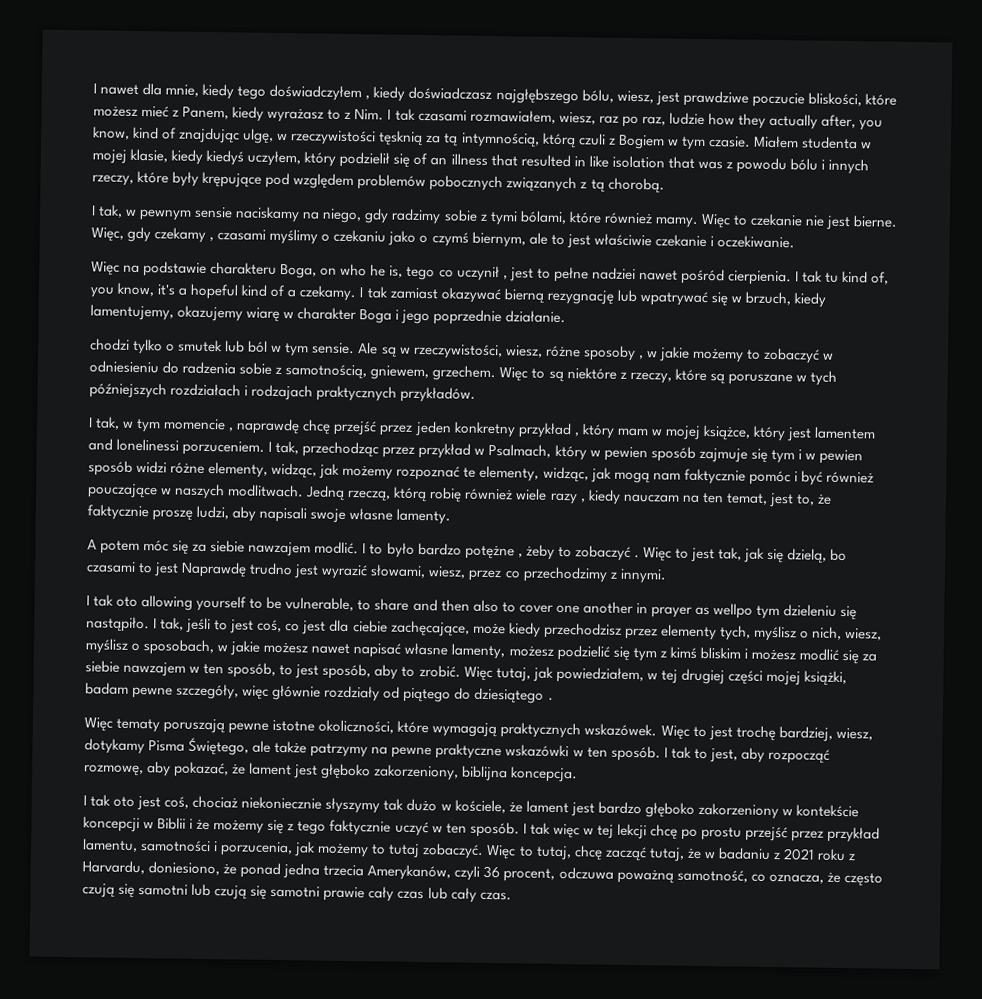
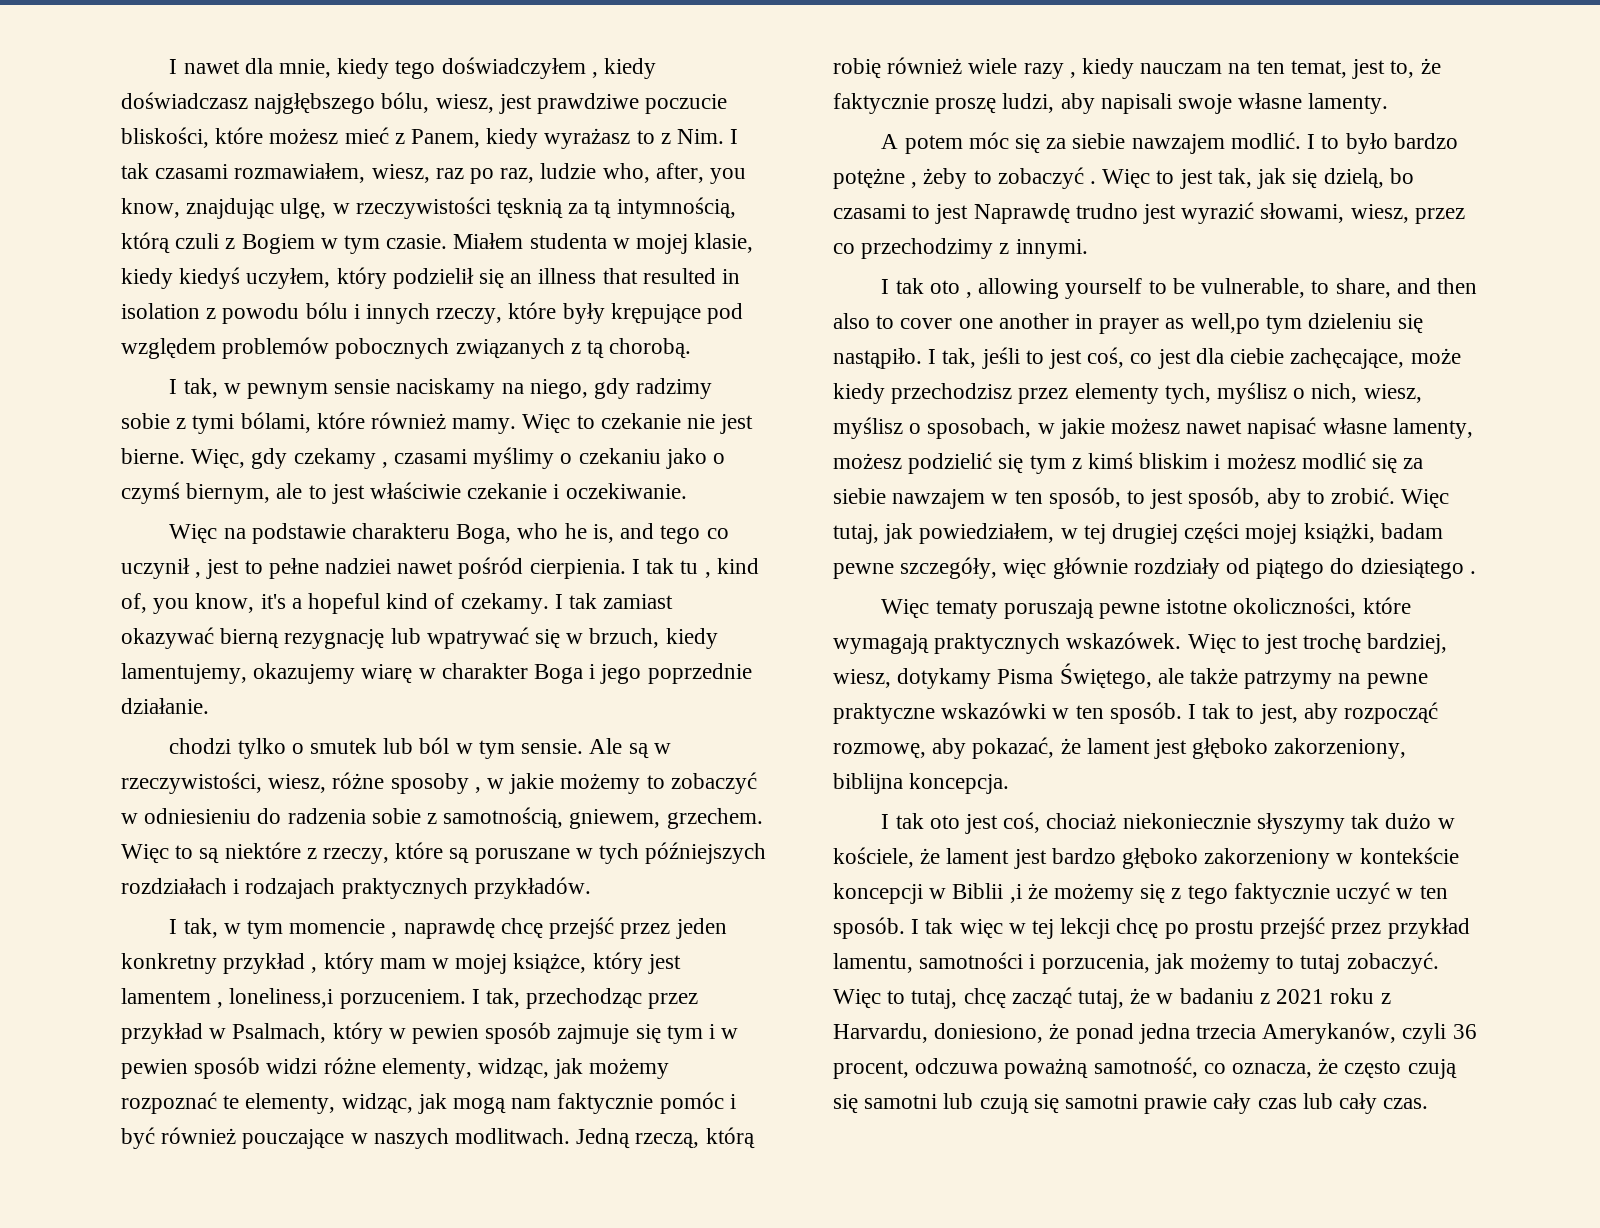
- I nawet dla mnie, kiedy tego doświadczyłem , kiedy doświadczasz najgłębszego bólu, wiesz, jest prawdziwe poczucie bliskości, które możesz mieć z Panem, kiedy wyrażasz to z Nim. I tak czasami rozmawiałem, wiesz, raz po raz, ludzie how they actually after, you know, kind of znajdując ulgę, w rzeczywistości tęsknią za tą intymnością, którą czuli z Bogiem w tym czasie.
+ I nawet dla mnie, kiedy tego doświadczyłem , kiedy doświadczasz najgłębszego bólu, wiesz, jest prawdziwe poczucie bliskości, które możesz mieć z Panem, kiedy wyrażasz to z Nim. I tak czasami rozmawiałem, wiesz, raz po raz, ludzie who, after, you know, znajdując ulgę, w rzeczywistości tęsknią za tą intymnością, którą czuli z Bogiem w tym czasie.
- Miałem studenta w mojej klasie, kiedy kiedyś uczyłem, który podzielił się of an illness that resulted in like isolation that was z powodu bólu i innych rzeczy, które były krępujące pod względem problemów pobocznych związanych z tą chorobą.
+ Miałem studenta w mojej klasie, kiedy kiedyś uczyłem, który podzielił się an illness that resulted in isolation z powodu bólu i innych rzeczy, które były krępujące pod względem problemów pobocznych związanych z tą chorobą.
- Więc na podstawie charakteru Boga, on who he is, tego co uczynił , jest to pełne nadziei nawet pośród cierpienia.
+ Więc na podstawie charakteru Boga, who he is, and tego co uczynił , jest to pełne nadziei nawet pośród cierpienia.
- I tak tu kind of, you know, it's a hopeful kind of a czekamy.
+ I tak tu , kind of, you know, it's a hopeful kind of czekamy.
- I tak, w tym momencie , naprawdę chcę przejść przez jeden konkretny przykład , który mam w mojej książce, który jest lamentem and lonelinessi porzuceniem.
+ I tak, w tym momencie , naprawdę chcę przejść przez jeden konkretny przykład , który mam w mojej książce, który jest lamentem , loneliness,i porzuceniem.
- I tak oto allowing yourself to be vulnerable, to share and then also to cover one another in prayer as wellpo tym dzieleniu się nastąpiło.
+ I tak oto , allowing yourself to be vulnerable, to share, and then also to cover one another in prayer as well,po tym dzieleniu się nastąpiło.
- I tak oto jest coś, chociaż niekoniecznie słyszymy tak dużo w kościele, że lament jest bardzo głęboko zakorzeniony w kontekście koncepcji w Biblii i że możemy się z tego faktycznie uczyć w ten sposób.
+ I tak oto jest coś, chociaż niekoniecznie słyszymy tak dużo w kościele, że lament jest bardzo głęboko zakorzeniony w kontekście koncepcji w Biblii ,i że możemy się z tego faktycznie uczyć w ten sposób.

